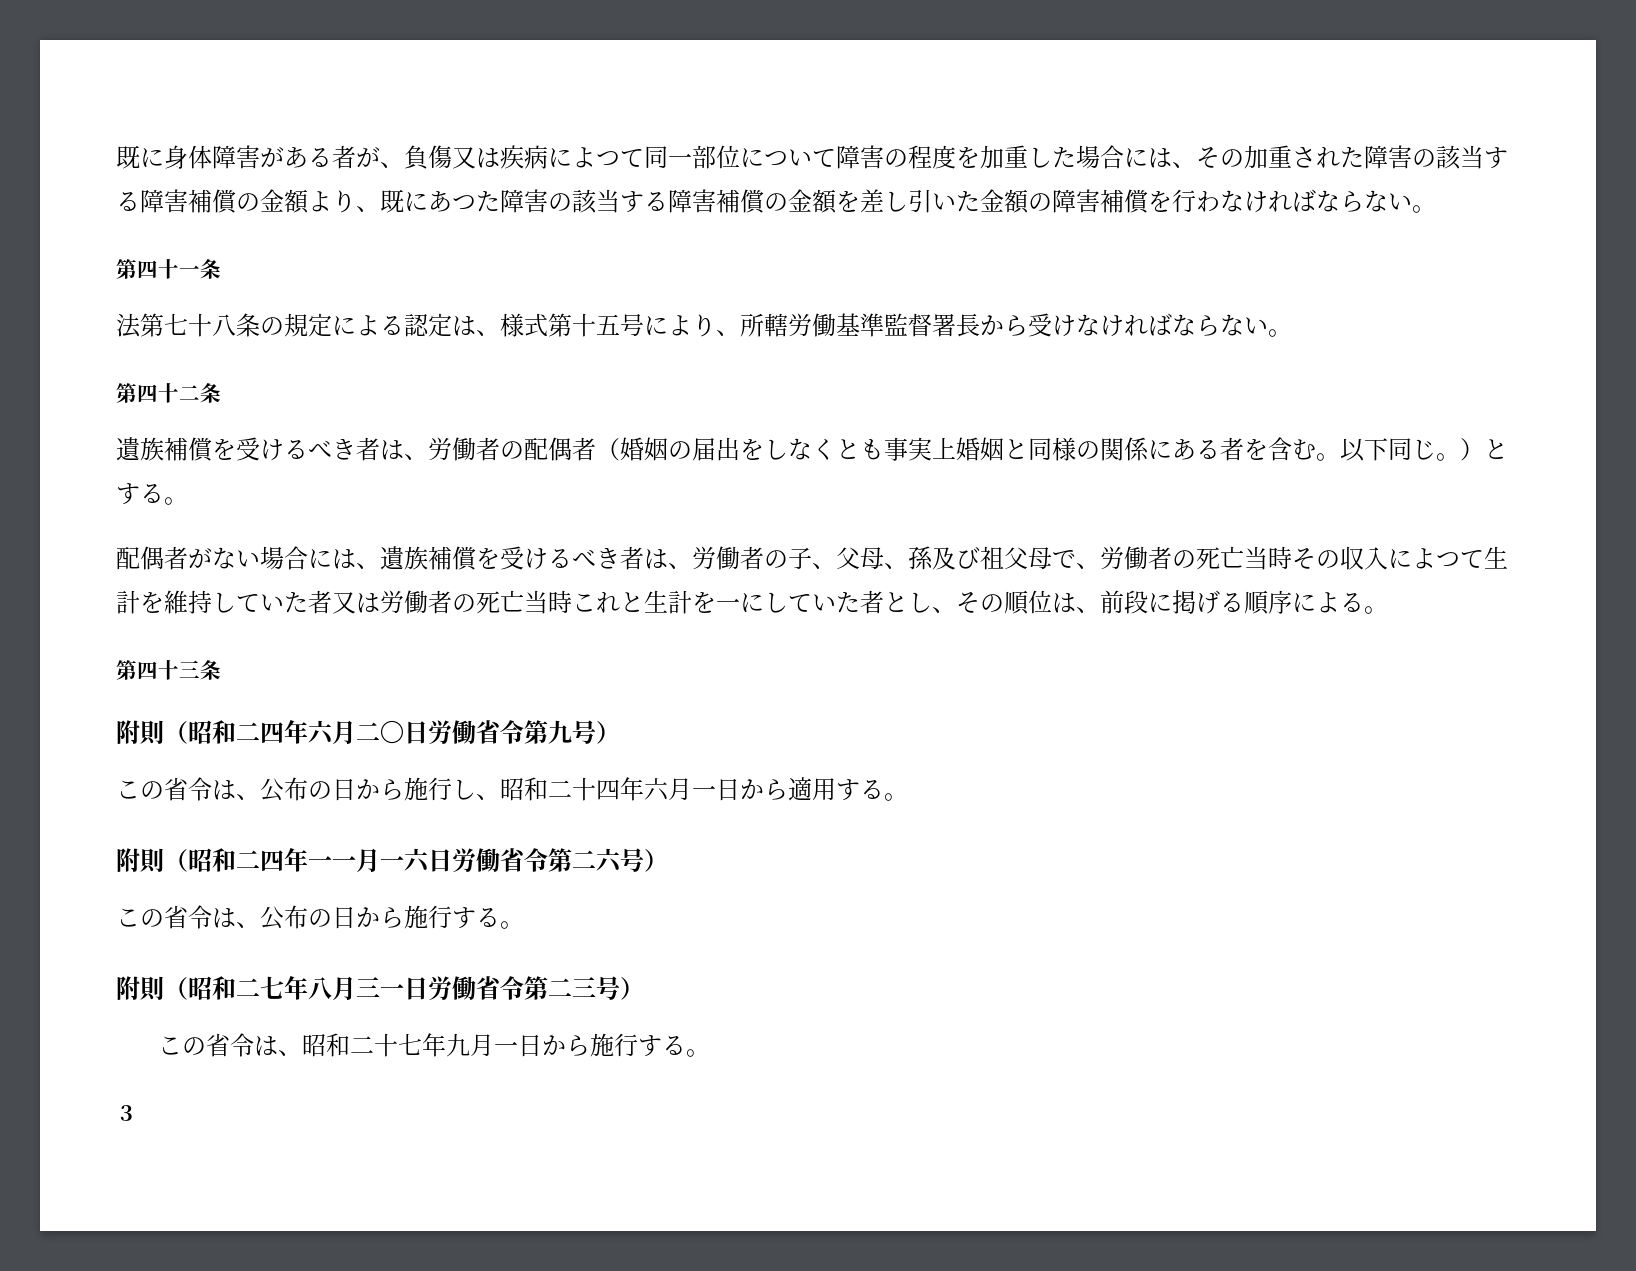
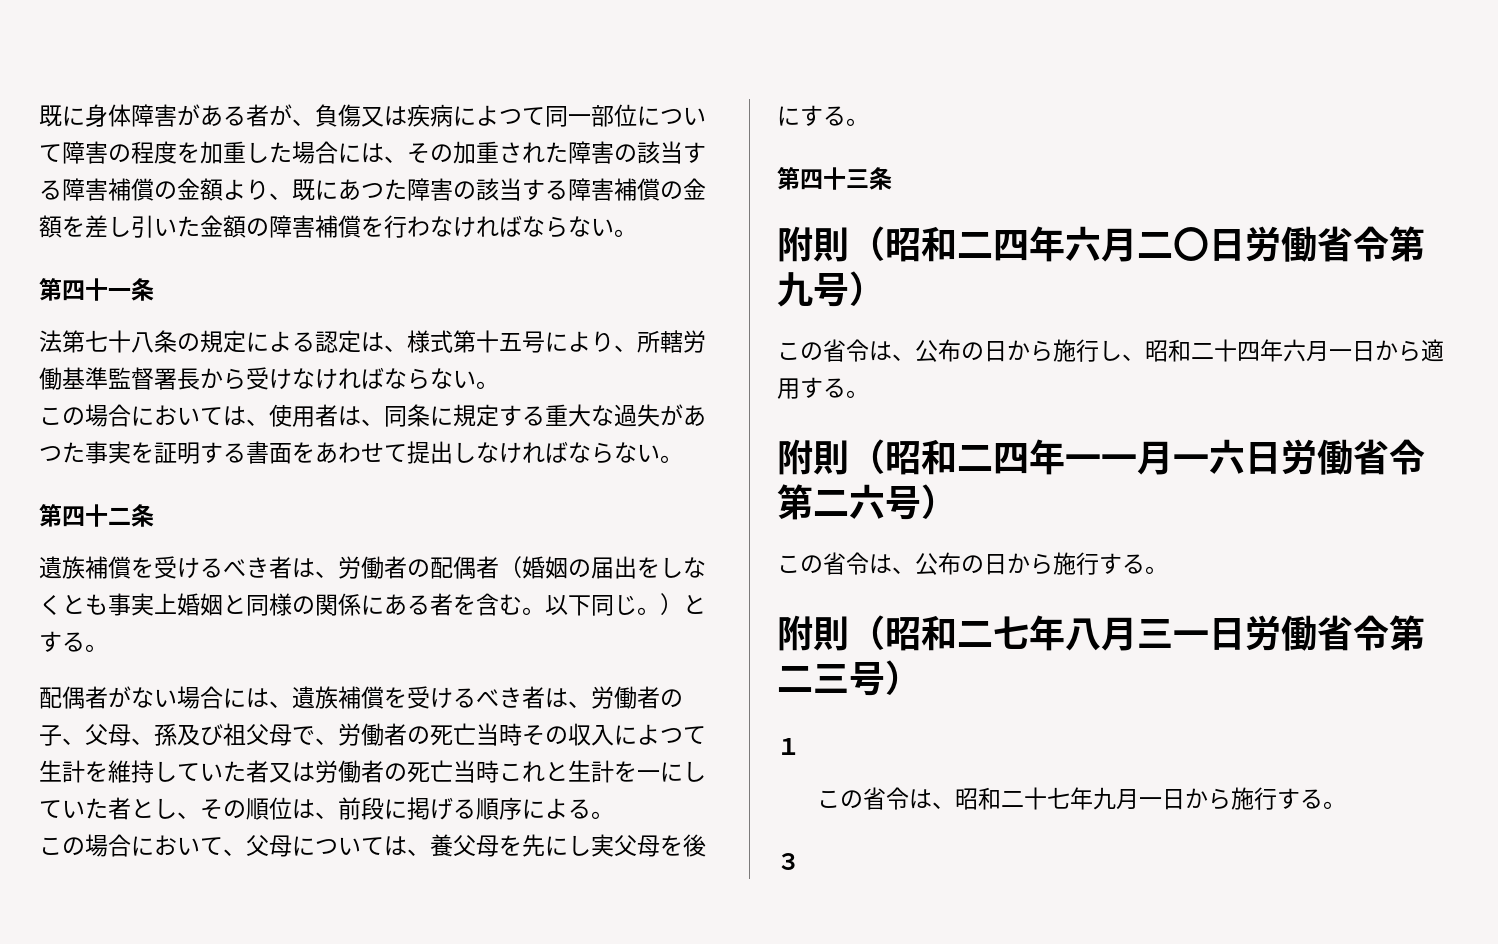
+ この場合においては、使用者は、同条に規定する重大な過失があつた事実を証明する書面をあわせて提出しなければならない。
+ この場合において、父母については、養父母を先にし実父母を後にする。
+ １

